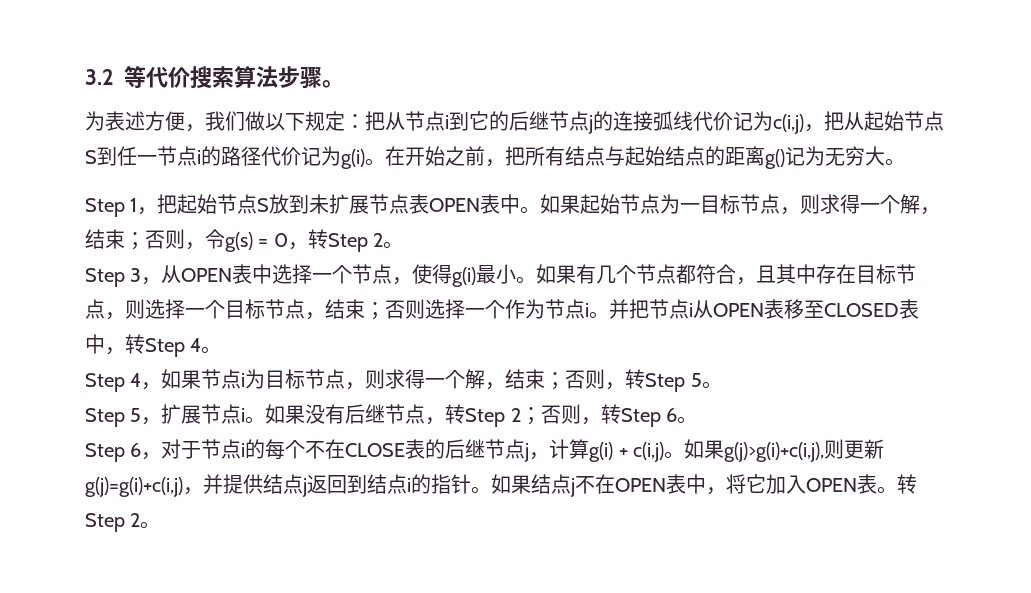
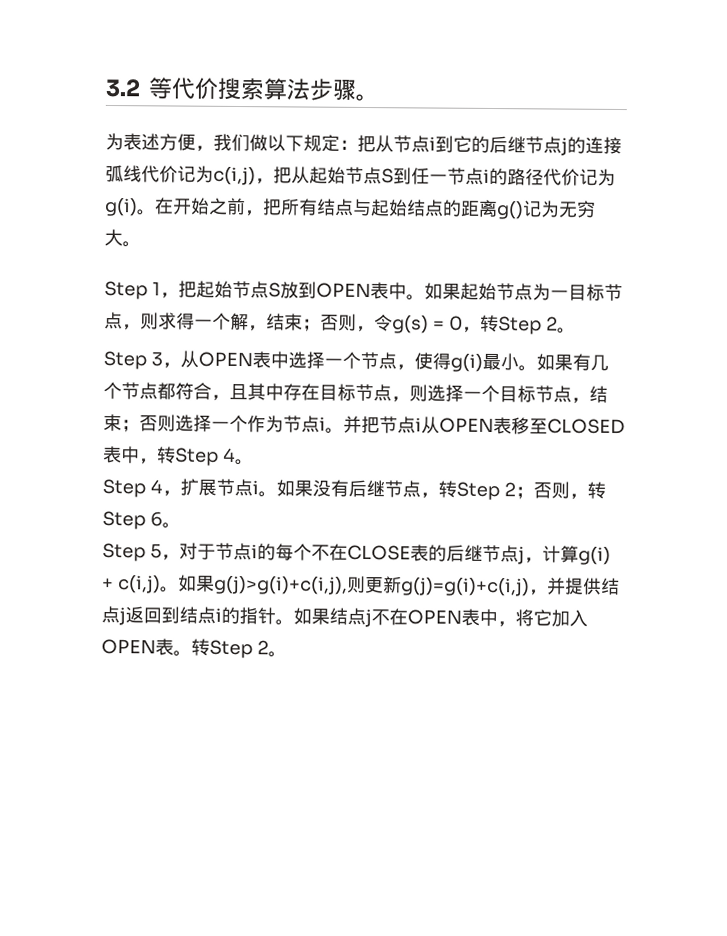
- Step 1，把起始节点S放到未扩展节点表OPEN表中。
+ Step 1，把起始节点S放到OPEN表中。
- Step 4，如果节点i为目标节点，则求得一个解，结束；否则，转Step 5。
- Step 5，扩展节点i。
+ Step 4，扩展节点i。
- Step 6，对于节点i的每个不在CLOSE表的后继节点j，计算g(i) + c(i,j)。
+ Step 5，对于节点i的每个不在CLOSE表的后继节点j，计算g(i) + c(i,j)。

